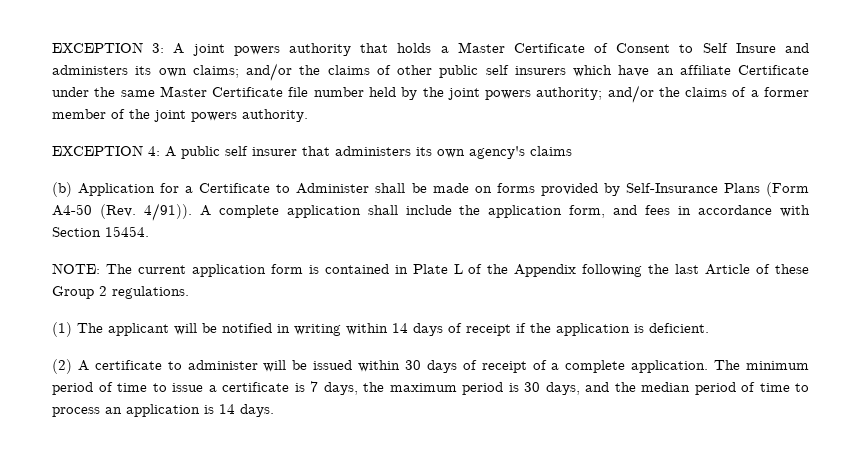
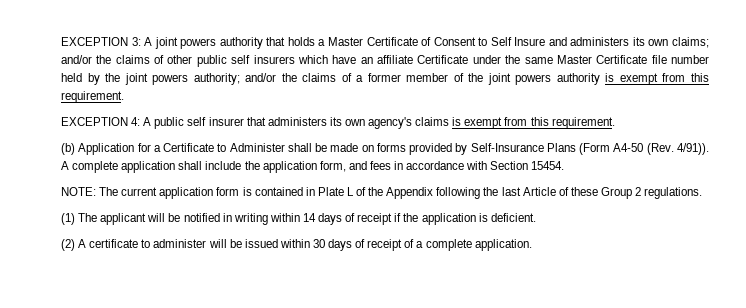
- EXCEPTION 3: A joint powers authority that holds a Master Certificate of Consent to Self Insure and administers its own claims; and/or the claims of other public self insurers which have an affiliate Certificate under the same Master Certificate file number held by the joint powers authority; and/or the claims of a former member of the joint powers authority.
+ EXCEPTION 3: A joint powers authority that holds a Master Certificate of Consent to Self Insure and administers its own claims; and/or the claims of other public self insurers which have an affiliate Certificate under the same Master Certificate file number held by the joint powers authority; and/or the claims of a former member of the joint powers authority is exempt from this requirement.
- EXCEPTION 4: A public self insurer that administers its own agency's claims
+ EXCEPTION 4: A public self insurer that administers its own agency's claims is exempt from this requirement.
- The minimum period of time to issue a certificate is 7 days, the maximum period is 30 days, and the median period of time to process an application is 14 days.

